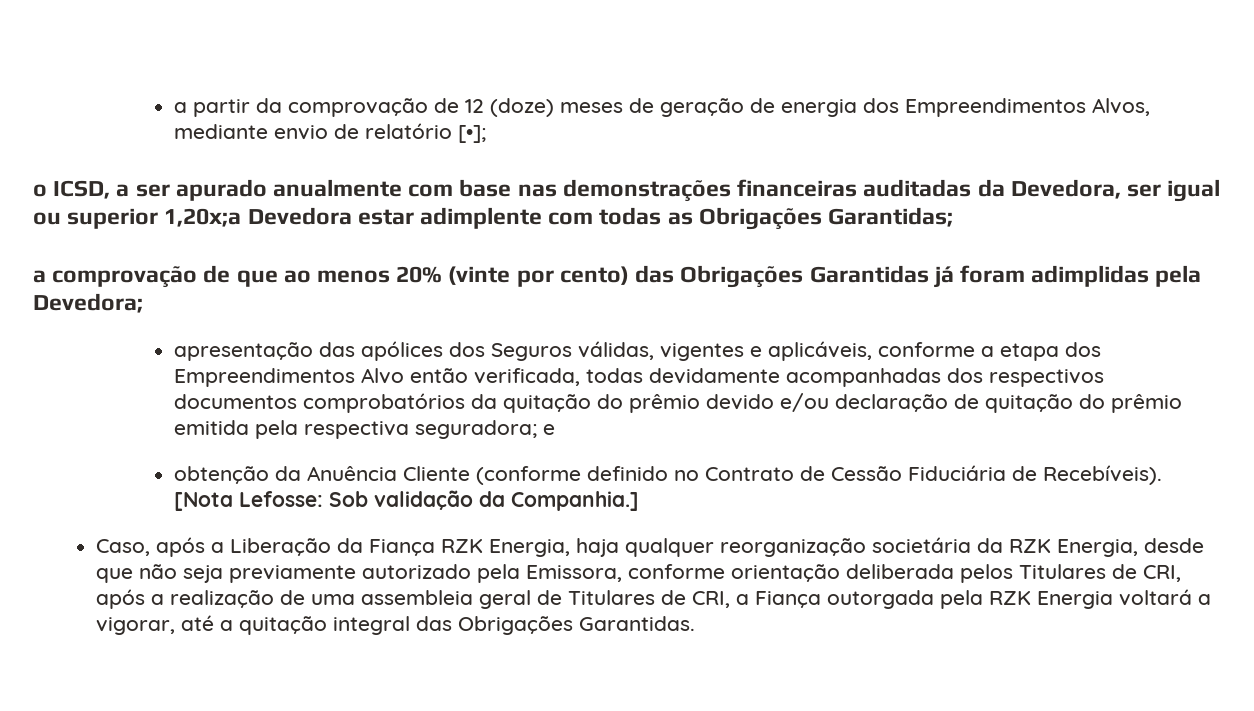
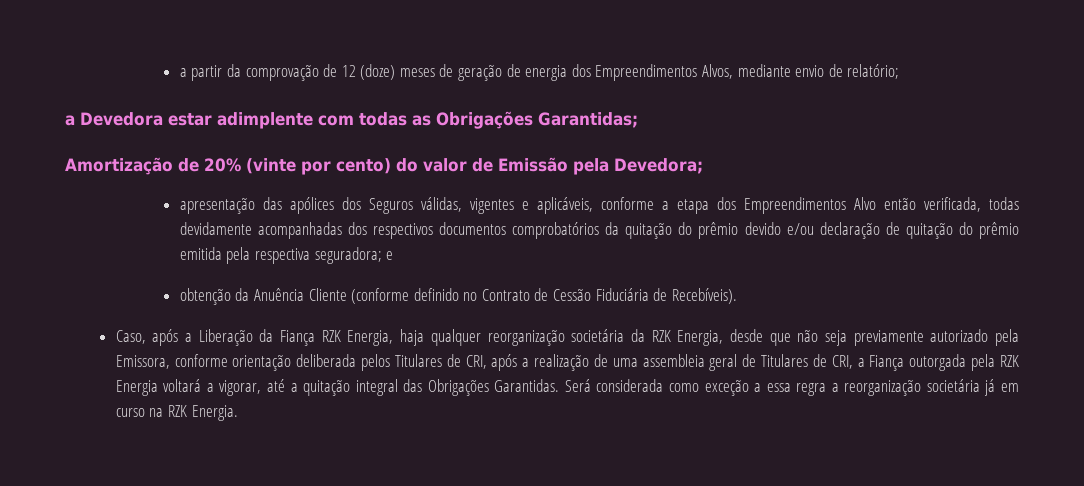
- a partir da comprovação de 12 (doze) meses de geração de energia dos Empreendimentos Alvos, mediante envio de relatório [•];
- o ICSD, a ser apurado anualmente com base nas demonstrações financeiras auditadas da Devedora, ser igual ou superior 1,20x;a Devedora estar adimplente com todas as Obrigações Garantidas;
+ a partir da comprovação de 12 (doze) meses de geração de energia dos Empreendimentos Alvos, mediante envio de relatório;
+ a Devedora estar adimplente com todas as Obrigações Garantidas;
- a comprovação de que ao menos 20% (vinte por cento) das Obrigações Garantidas já foram adimplidas pela Devedora;
+ Amortização de 20% (vinte por cento) do valor de Emissão pela Devedora;
- [Nota Lefosse: Sob validação da Companhia.]
+ Será considerada como exceção a essa regra a reorganização societária já em curso na RZK Energia.

